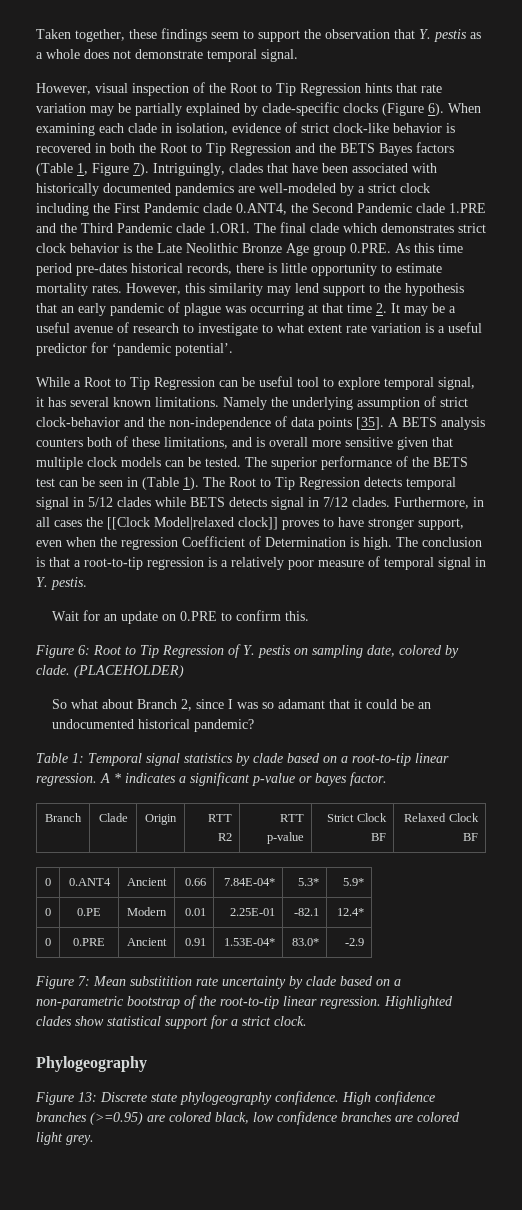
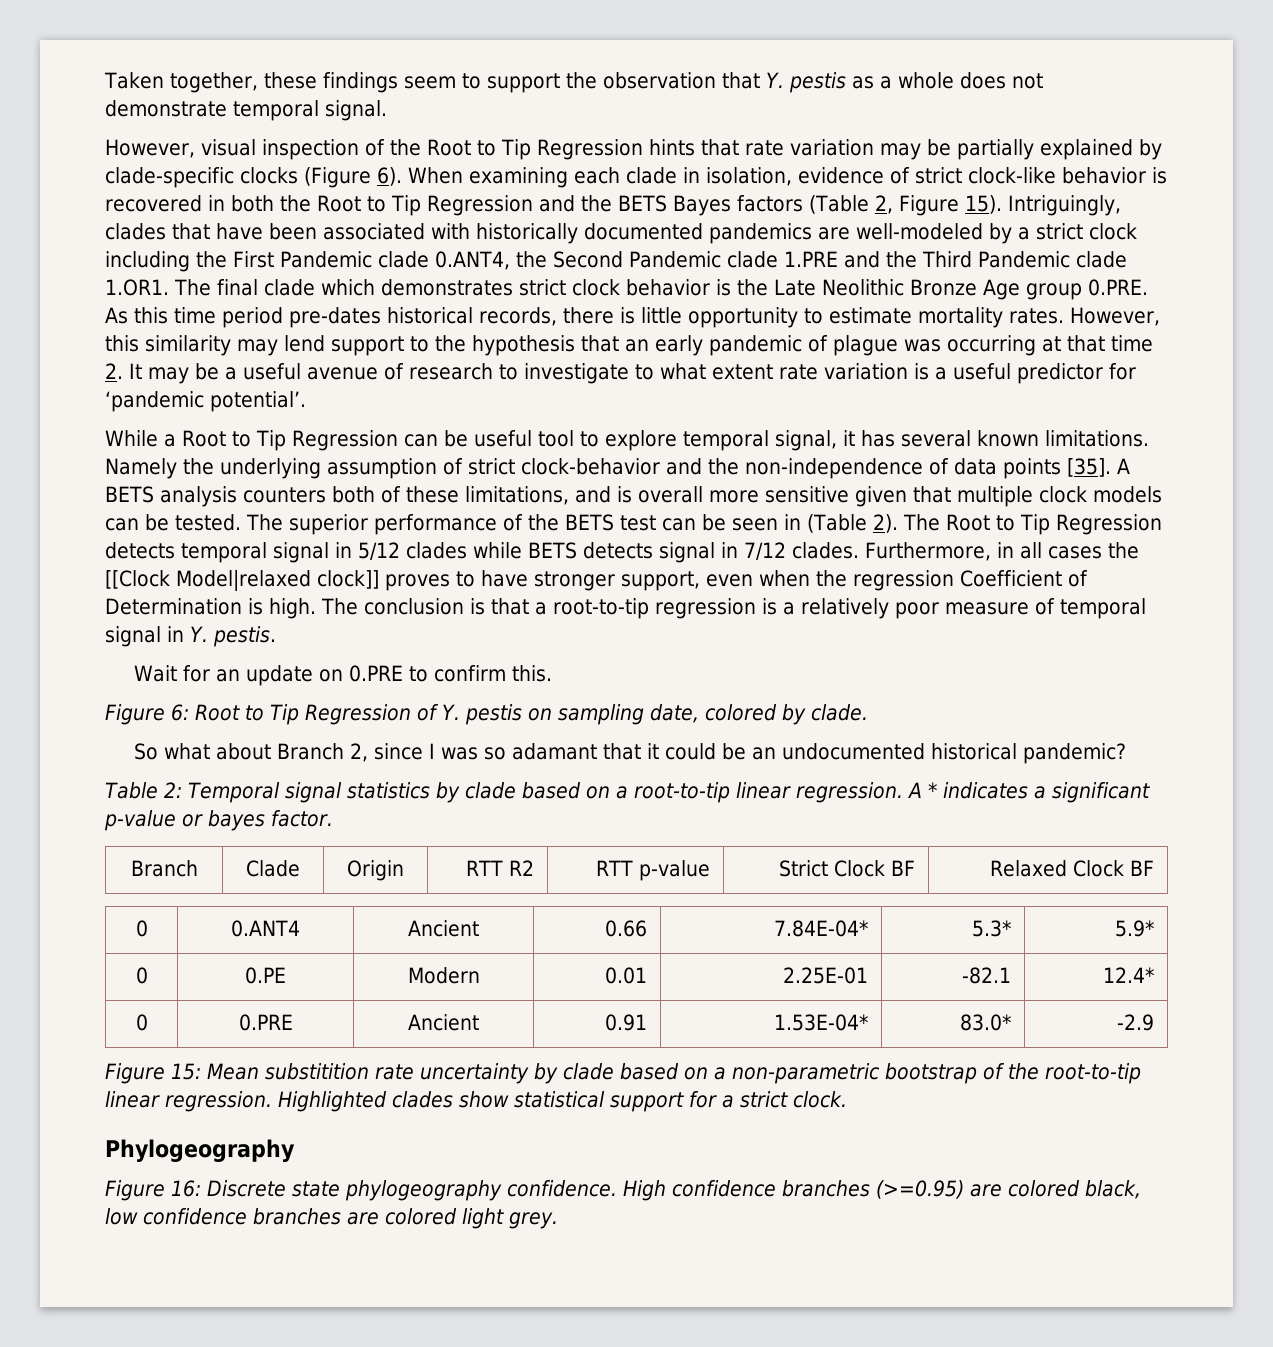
- When examining each clade in isolation, evidence of strict clock-like behavior is recovered in both the Root to Tip Regression and the BETS Bayes factors (Table 1, Figure 7).
+ When examining each clade in isolation, evidence of strict clock-like behavior is recovered in both the Root to Tip Regression and the BETS Bayes factors (Table 2, Figure 15).
- The superior performance of the BETS test can be seen in (Table 1).
+ The superior performance of the BETS test can be seen in (Table 2).
- (PLACEHOLDER)
- Table 1: Temporal signal statistics by clade based on a root-to-tip linear regression.
+ Table 2: Temporal signal statistics by clade based on a root-to-tip linear regression.
- Figure 7: Mean substitition rate uncertainty by clade based on a non-parametric bootstrap of the root-to-tip linear regression.
+ Figure 15: Mean substitition rate uncertainty by clade based on a non-parametric bootstrap of the root-to-tip linear regression.
- Figure 13: Discrete state phylogeography confidence.
+ Figure 16: Discrete state phylogeography confidence.

